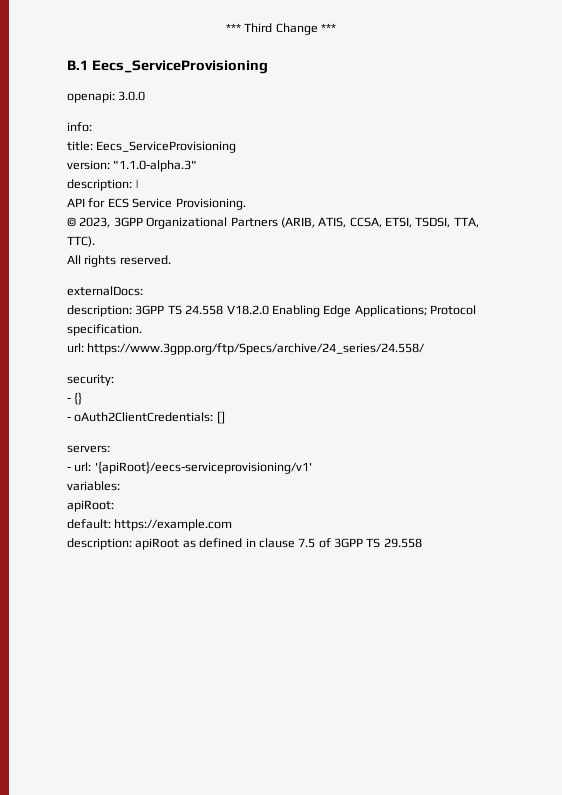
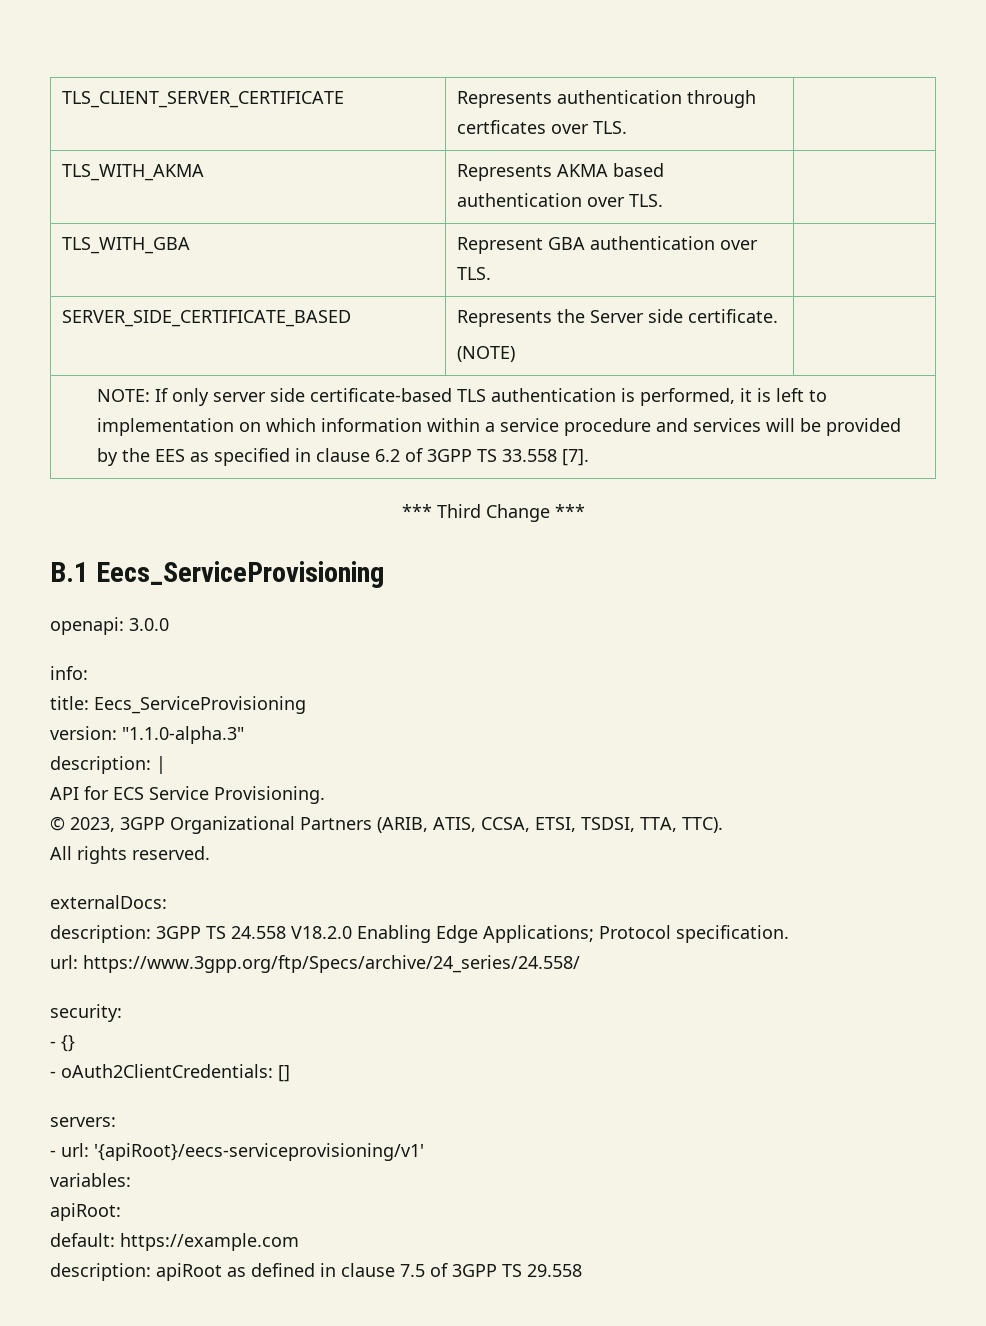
+ TLS_CLIENT_SERVER_CERTIFICATE | Represents authentication through certficates over TLS. |
+ TLS_WITH_AKMA | Represents AKMA based authentication over TLS. |
+ TLS_WITH_GBA | Represent GBA authentication over TLS. |
+ SERVER_SIDE_CERTIFICATE_BASED | Represents the Server side certificate.
+ (NOTE) |
+ NOTE: If only server side certificate-based TLS authentication is performed, it is left to implementation on which information within a service procedure and services will be provided by the EES as specified in clause 6.2 of 3GPP TS 33.558 [7].

